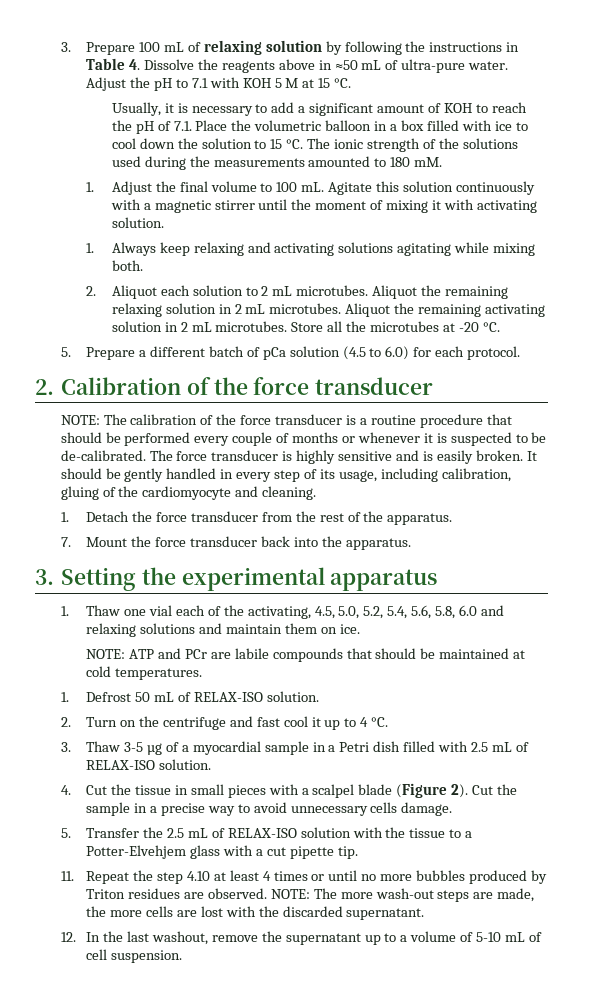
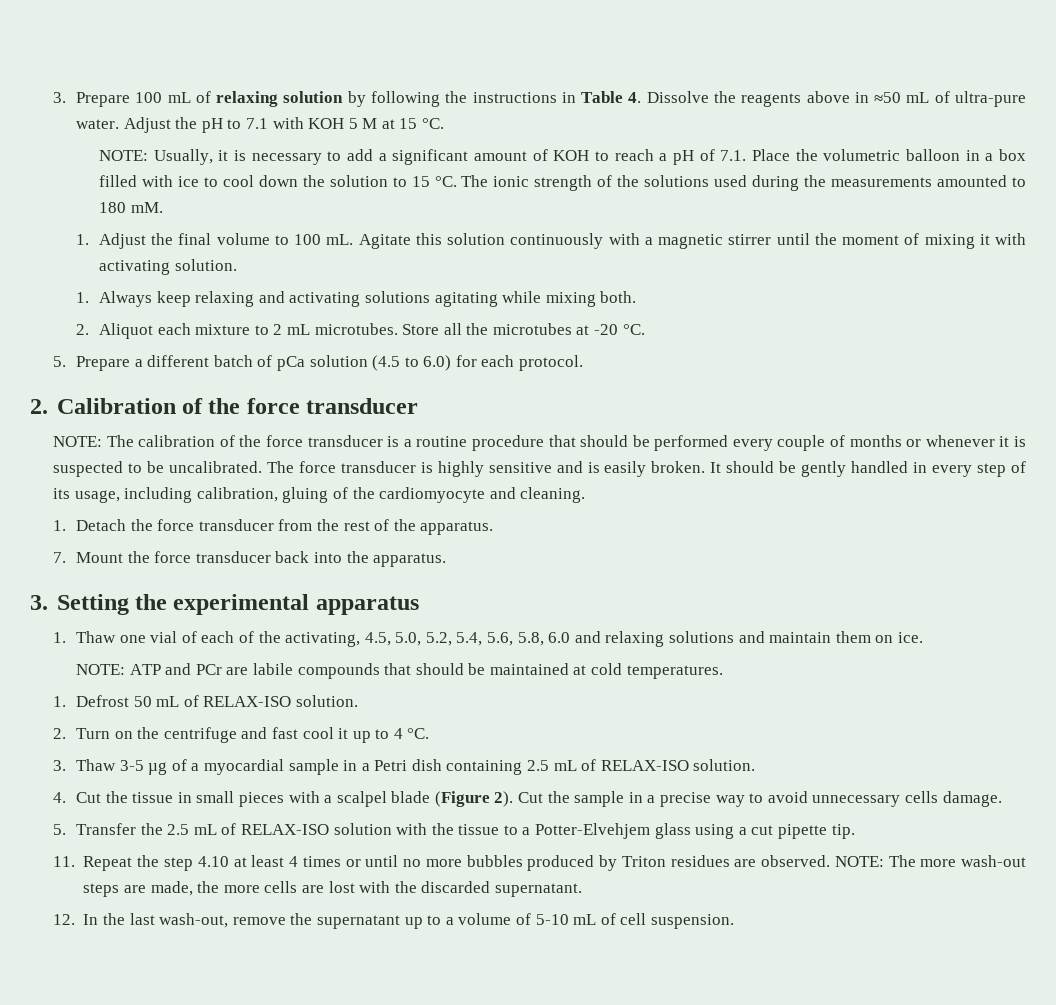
- Usually, it is necessary to add a significant amount of KOH to reach the pH of 7.1. Place the volumetric balloon in a box filled with ice to cool down the solution to 15 °C.
+ NOTE: Usually, it is necessary to add a significant amount of KOH to reach a pH of 7.1. Place the volumetric balloon in a box filled with ice to cool down the solution to 15 °C.
- 2. Aliquot each solution to 2 mL microtubes.
+ 2. Aliquot each mixture to 2 mL microtubes.
- Aliquot the remaining relaxing solution in 2 mL microtubes. Aliquot the remaining activating solution in 2 mL microtubes.
- NOTE: The calibration of the force transducer is a routine procedure that should be performed every couple of months or whenever it is suspected to be de-calibrated.
+ NOTE: The calibration of the force transducer is a routine procedure that should be performed every couple of months or whenever it is suspected to be uncalibrated.
- 1. Thaw one vial each of the activating, 4.5, 5.0, 5.2, 5.4, 5.6, 5.8, 6.0 and relaxing solutions and maintain them on ice.
+ 1. Thaw one vial of each of the activating, 4.5, 5.0, 5.2, 5.4, 5.6, 5.8, 6.0 and relaxing solutions and maintain them on ice.
- 3. Thaw 3-5 µg of a myocardial sample in a Petri dish filled with 2.5 mL of RELAX-ISO solution.
+ 3. Thaw 3-5 µg of a myocardial sample in a Petri dish containing 2.5 mL of RELAX-ISO solution.
- 5. Transfer the 2.5 mL of RELAX-ISO solution with the tissue to a Potter-Elvehjem glass with a cut pipette tip.
+ 5. Transfer the 2.5 mL of RELAX-ISO solution with the tissue to a Potter-Elvehjem glass using a cut pipette tip.
- 12. In the last washout, remove the supernatant up to a volume of 5-10 mL of cell suspension.
+ 12. In the last wash-out, remove the supernatant up to a volume of 5-10 mL of cell suspension.

